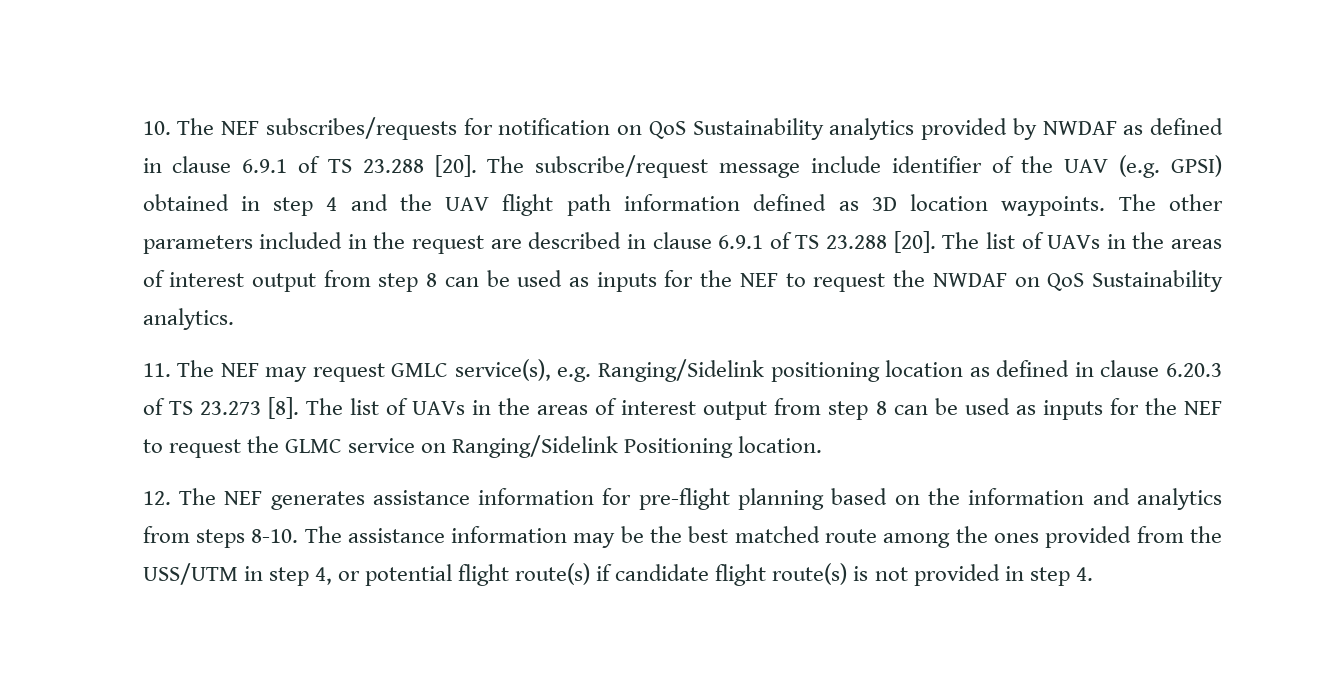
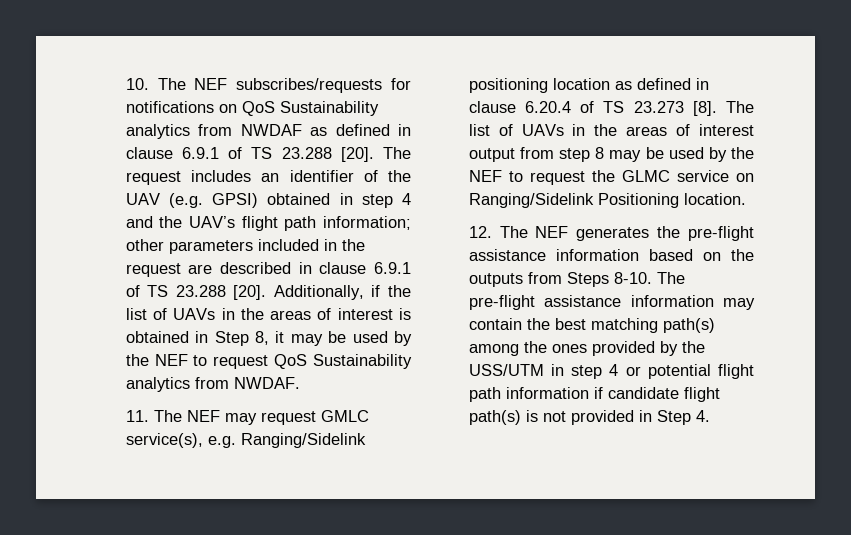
- 10. The NEF subscribes/requests for notification on QoS Sustainability analytics provided by NWDAF as defined in clause 6.9.1 of TS 23.288 [20].
+ 10. The NEF subscribes/requests for notifications on QoS Sustainability analytics from NWDAF as defined in clause 6.9.1 of TS 23.288 [20].
- The subscribe/request message include identifier of the UAV (e.g. GPSI) obtained in step 4 and the UAV flight path information defined as 3D location waypoints. The other parameters included in the request are described in clause 6.9.1 of TS 23.288 [20].
+ The request includes an identifier of the UAV (e.g. GPSI) obtained in step 4 and the UAV’s flight path information; other parameters included in the request are described in clause 6.9.1 of TS 23.288 [20].
- The list of UAVs in the areas of interest output from step 8 can be used as inputs for the NEF to request the NWDAF on QoS Sustainability analytics.
+ Additionally, if the list of UAVs in the areas of interest is obtained in Step 8, it may be used by the NEF to request QoS Sustainability analytics from NWDAF.
- 11. The NEF may request GMLC service(s), e.g. Ranging/Sidelink positioning location as defined in clause 6.20.3 of TS 23.273 [8].
+ 11. The NEF may request GMLC service(s), e.g. Ranging/Sidelink positioning location as defined in clause 6.20.4 of TS 23.273 [8].
- The list of UAVs in the areas of interest output from step 8 can be used as inputs for the NEF to request the GLMC service on Ranging/Sidelink Positioning location.
+ The list of UAVs in the areas of interest output from step 8 may be used by the NEF to request the GLMC service on Ranging/Sidelink Positioning location.
- 12. The NEF generates assistance information for pre-flight planning based on the information and analytics from steps 8-10.
+ 12. The NEF generates the pre-flight assistance information based on the outputs from Steps 8-10.
- The assistance information may be the best matched route among the ones provided from the USS/UTM in step 4, or potential flight route(s) if candidate flight route(s) is not provided in step 4.
+ The pre-flight assistance information may contain the best matching path(s) among the ones provided by the USS/UTM in step 4 or potential flight path information if candidate flight path(s) is not provided in Step 4.

